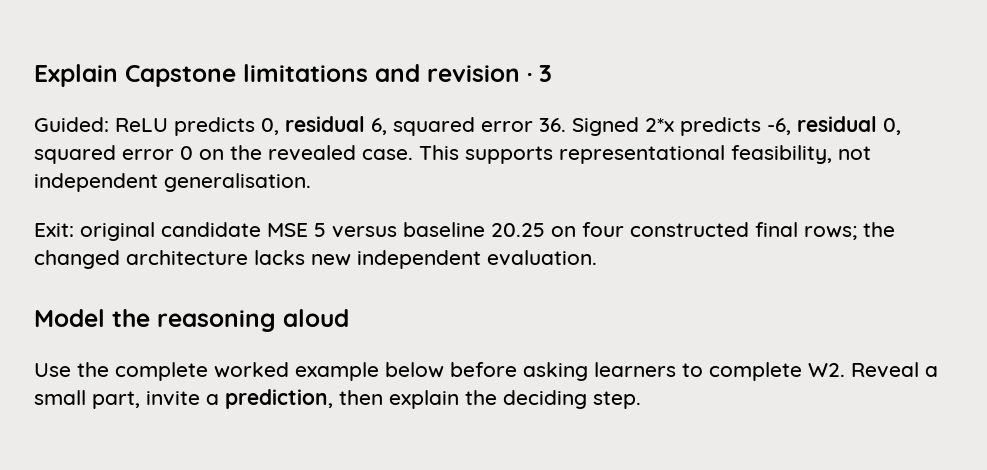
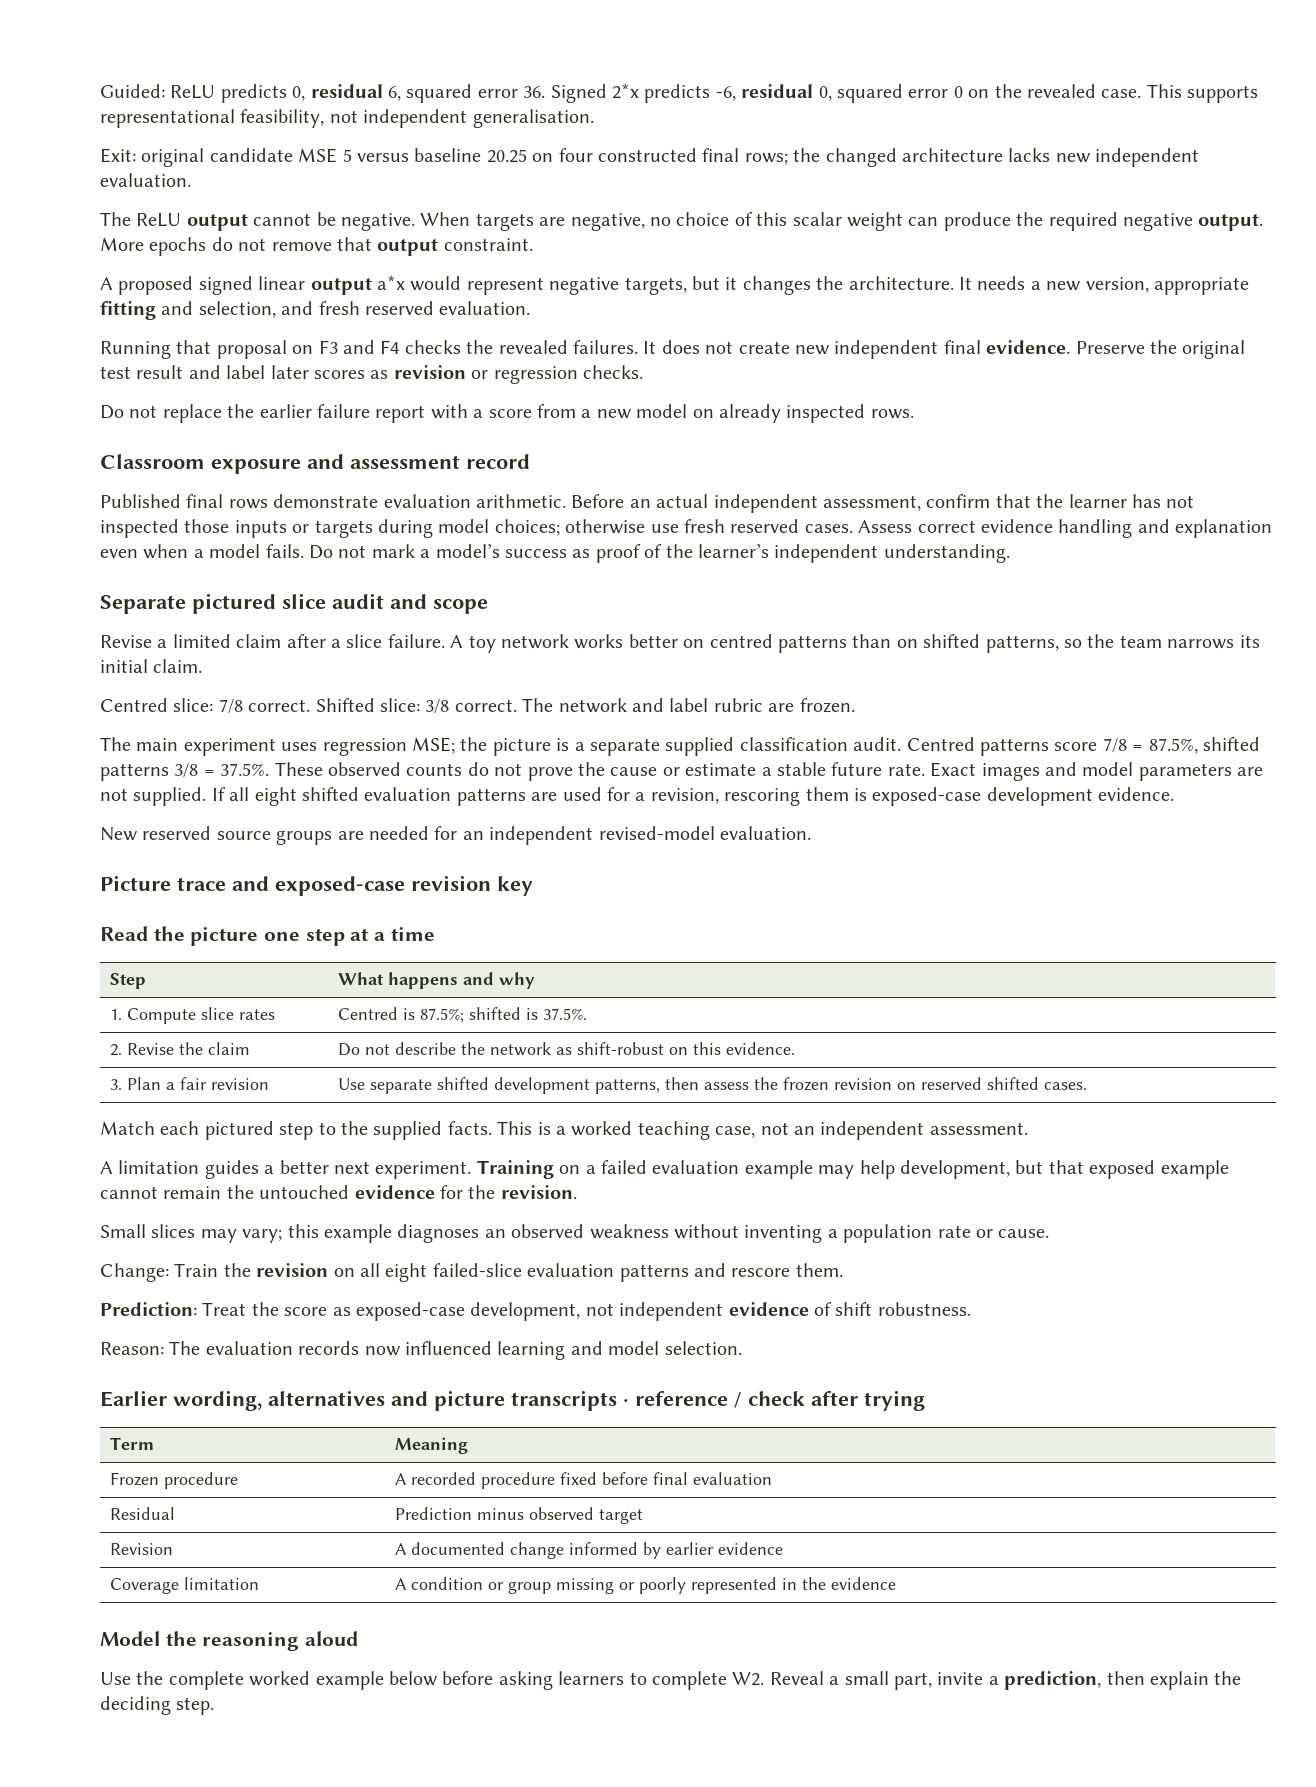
- Explain Capstone limitations and revision · 3
+ The ReLU output cannot be negative. When targets are negative, no choice of this scalar weight can produce the required negative output. More epochs do not remove that output constraint.
+ A proposed signed linear output a*x would represent negative targets, but it changes the architecture. It needs a new version, appropriate fitting and selection, and fresh reserved evaluation.
+ Running that proposal on F3 and F4 checks the revealed failures. It does not create new independent final evidence. Preserve the original test result and label later scores as revision or regression checks.
+ Do not replace the earlier failure report with a score from a new model on already inspected rows.
+ Classroom exposure and assessment record
+ Published final rows demonstrate evaluation arithmetic. Before an actual independent assessment, confirm that the learner has not inspected those inputs or targets during model choices; otherwise use fresh reserved cases. Assess correct evidence handling and explanation even when a model fails. Do not mark a model’s success as proof of the learner’s independent understanding.
+ Separate pictured slice audit and scope
+ Revise a limited claim after a slice failure. A toy network works better on centred patterns than on shifted patterns, so the team narrows its initial claim.
+ Centred slice: 7/8 correct. Shifted slice: 3/8 correct. The network and label rubric are frozen.
+ The main experiment uses regression MSE; the picture is a separate supplied classification audit. Centred patterns score 7/8 = 87.5%, shifted patterns 3/8 = 37.5%. These observed counts do not prove the cause or estimate a stable future rate. Exact images and model parameters are not supplied. If all eight shifted evaluation patterns are used for a revision, rescoring them is exposed-case development evidence.
+ New reserved source groups are needed for an independent revised-model evaluation.
+ Picture trace and exposed-case revision key
+ Read the picture one step at a time
+ Step | What happens and why
+ 1. Compute slice rates | Centred is 87.5%; shifted is 37.5%.
+ 2. Revise the claim | Do not describe the network as shift-robust on this evidence.
+ 3. Plan a fair revision | Use separate shifted development patterns, then assess the frozen revision on reserved shifted cases.
+ Match each pictured step to the supplied facts. This is a worked teaching case, not an independent assessment.
+ A limitation guides a better next experiment. Training on a failed evaluation example may help development, but that exposed example cannot remain the untouched evidence for the revision.
+ Small slices may vary; this example diagnoses an observed weakness without inventing a population rate or cause.
+ Change: Train the revision on all eight failed-slice evaluation patterns and rescore them.
+ Prediction: Treat the score as exposed-case development, not independent evidence of shift robustness.
+ Reason: The evaluation records now influenced learning and model selection.
+ Earlier wording, alternatives and picture transcripts · reference / check after trying
+ Term | Meaning
+ Frozen procedure | A recorded procedure fixed before final evaluation
+ Residual | Prediction minus observed target
+ Revision | A documented change informed by earlier evidence
+ Coverage limitation | A condition or group missing or poorly represented in the evidence

